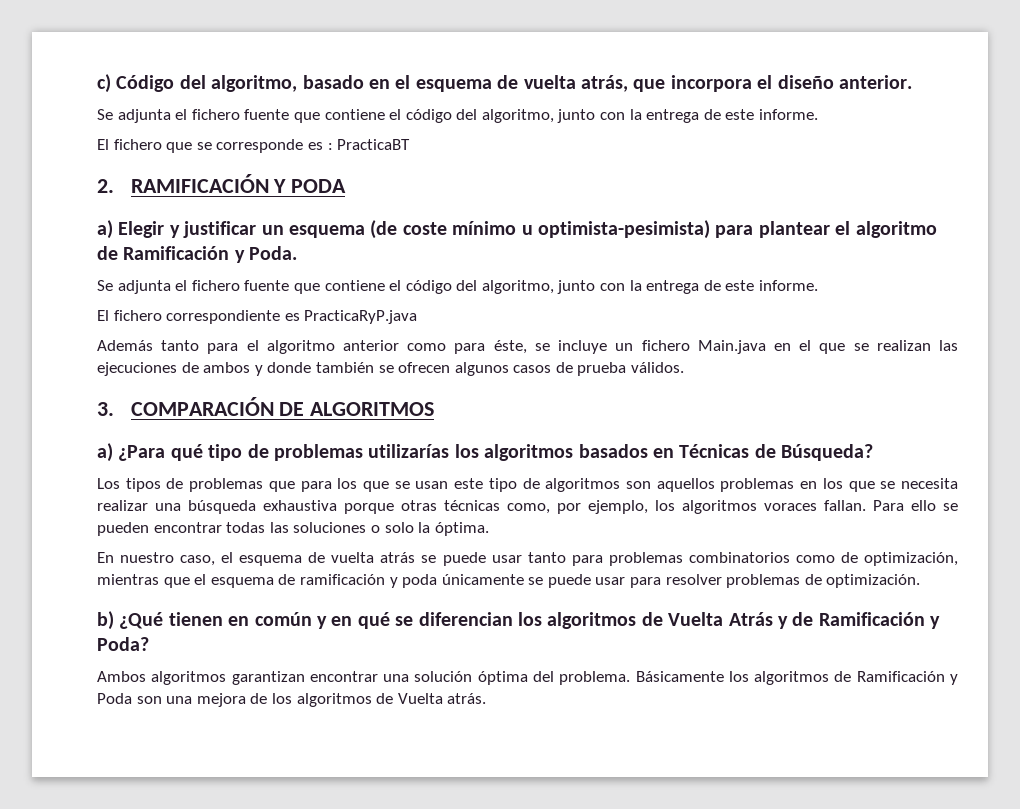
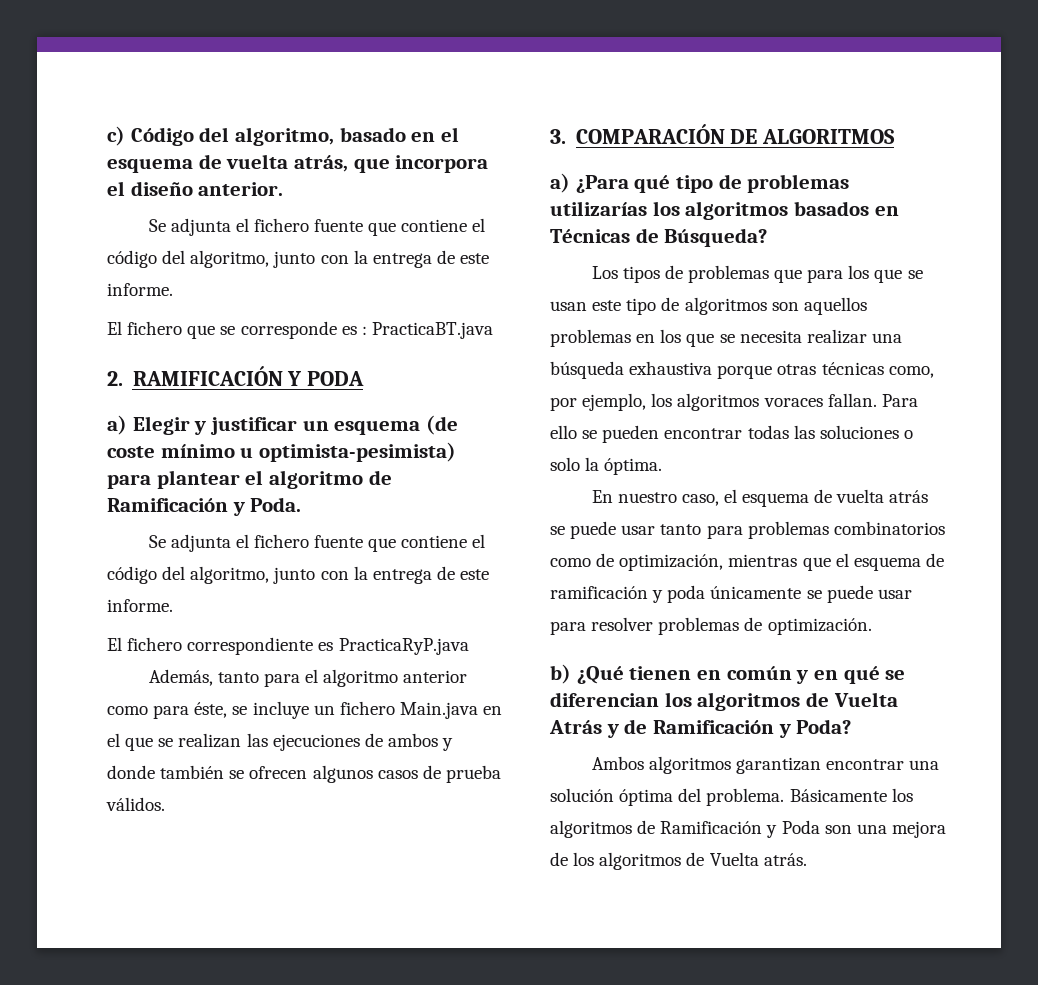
- El fichero que se corresponde es : PracticaBT
+ El fichero que se corresponde es : PracticaBT.java
- Además tanto para el algoritmo anterior como para éste, se incluye un fichero Main.java en el que se realizan las ejecuciones de ambos y donde también se ofrecen algunos casos de prueba válidos.
+ Además, tanto para el algoritmo anterior como para éste, se incluye un fichero Main.java en el que se realizan las ejecuciones de ambos y donde también se ofrecen algunos casos de prueba válidos.

